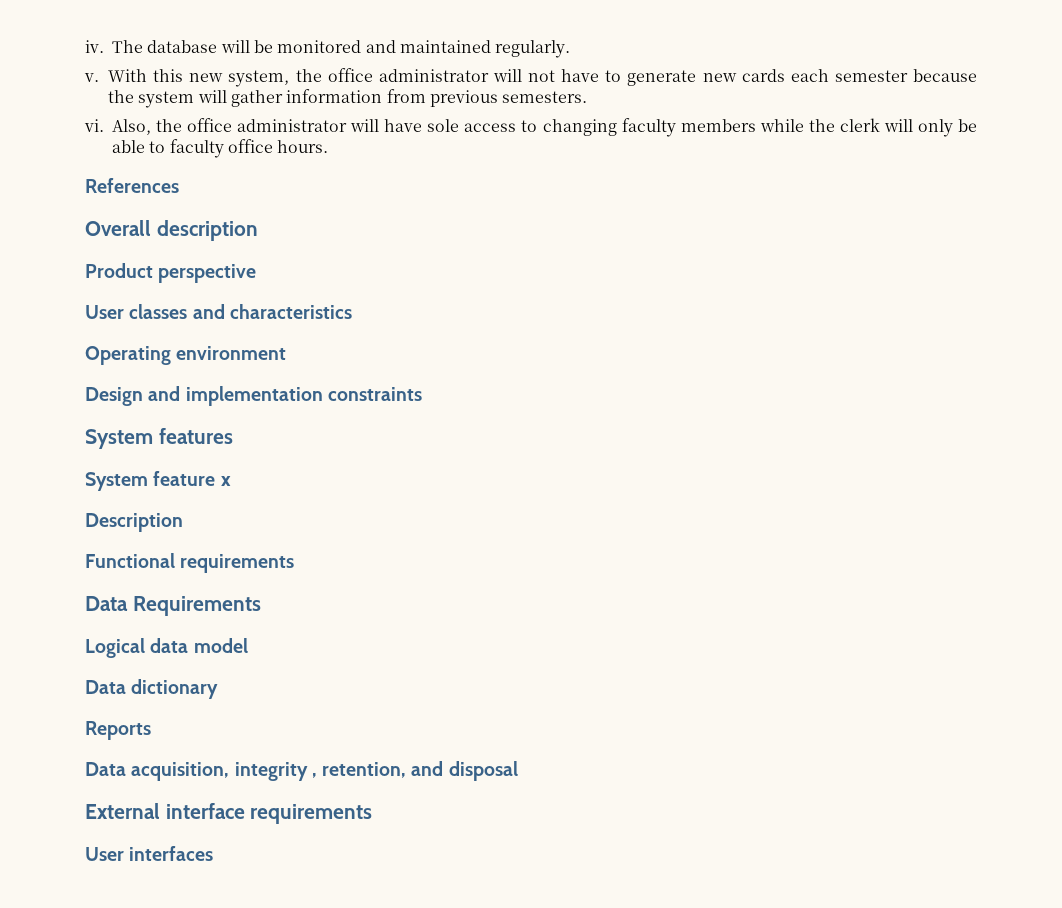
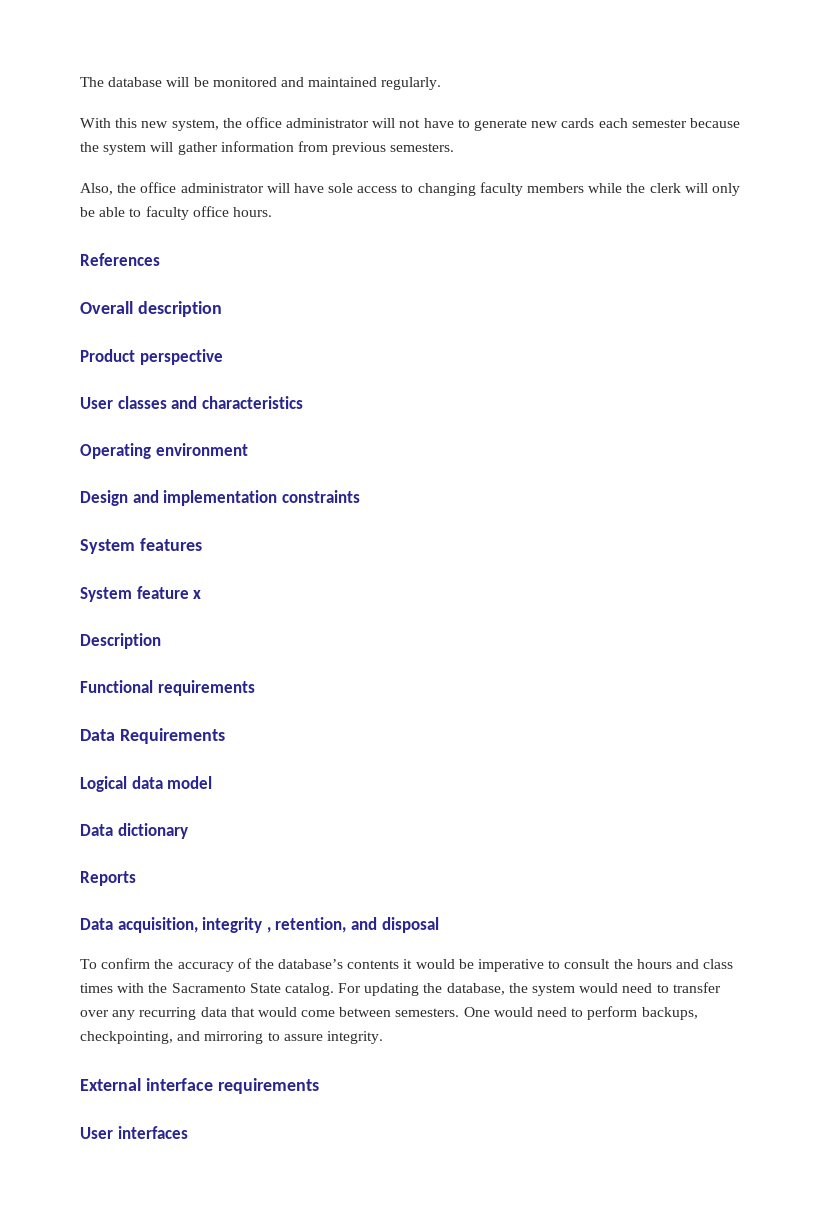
- iv.
- v.
- vi.
+ To confirm the accuracy of the database’s contents it would be imperative to consult the hours and class times with the Sacramento State catalog. For updating the database, the system would need to transfer over any recurring data that would come between semesters. One would need to perform backups, checkpointing, and mirroring to assure integrity.

